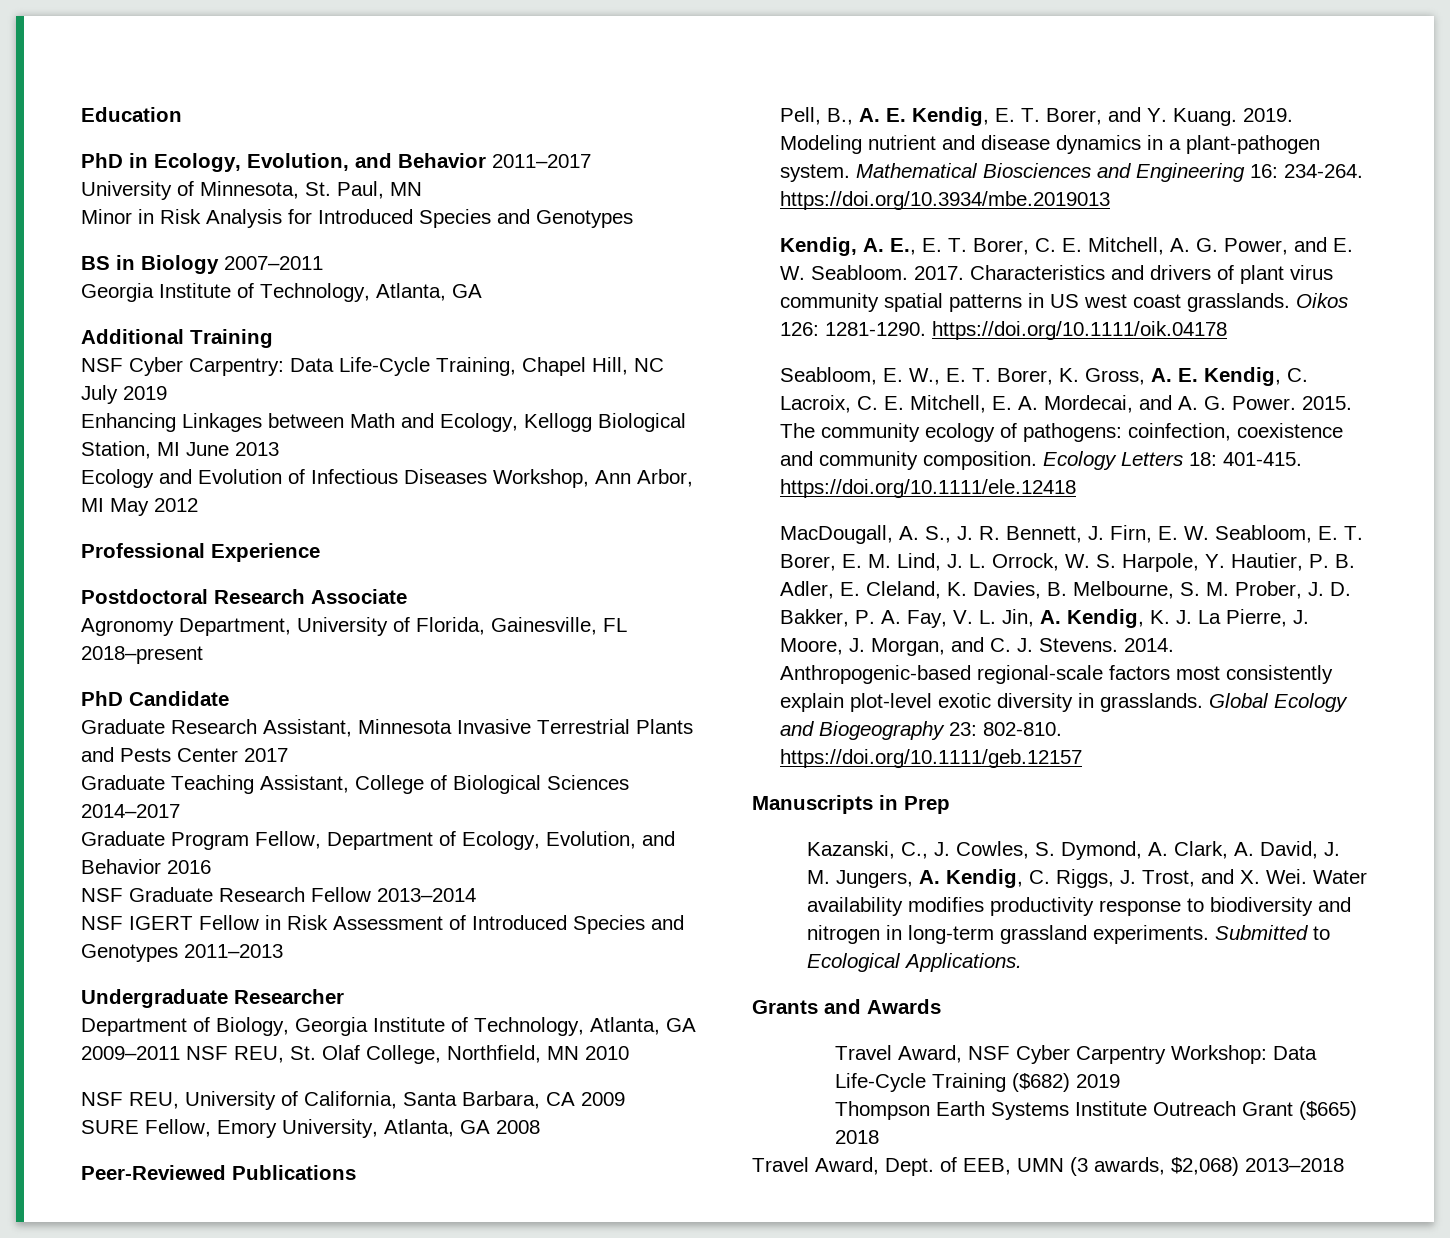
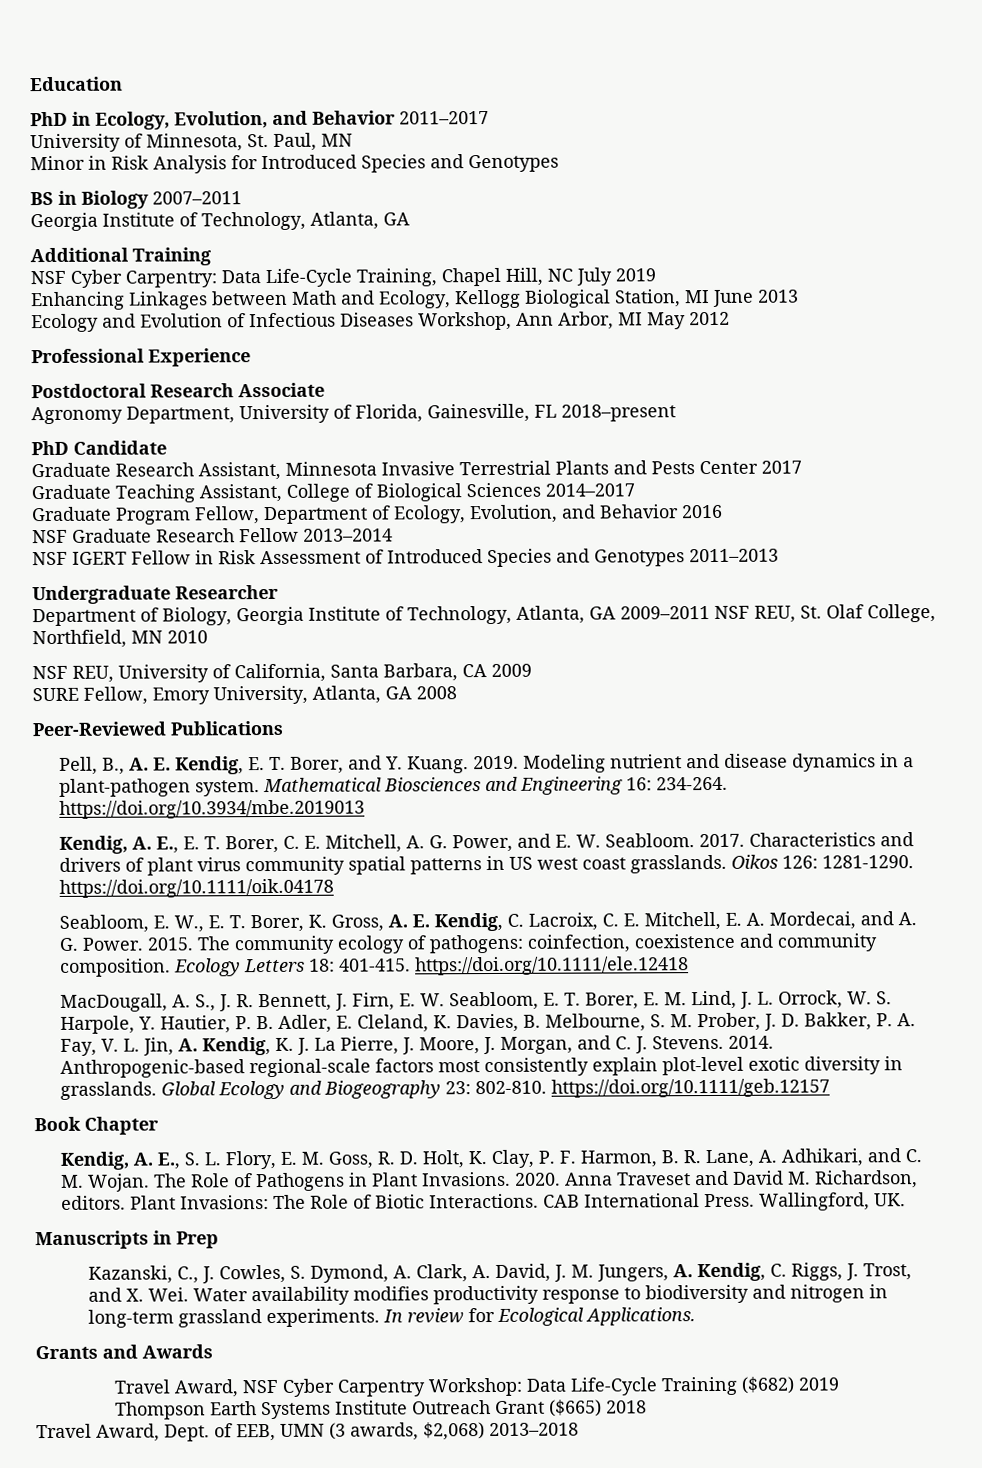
+ Book Chapter
+ Kendig, A. E., S. L. Flory, E. M. Goss, R. D. Holt, K. Clay, P. F. Harmon, B. R. Lane, A. Adhikari, and C. M. Wojan. The Role of Pathogens in Plant Invasions. 2020. Anna Traveset and David M. Richardson, editors. Plant Invasions: The Role of Biotic Interactions. CAB International Press. Wallingford, UK.
- Submitted to Ecological Applications.
+ In review for Ecological Applications.

